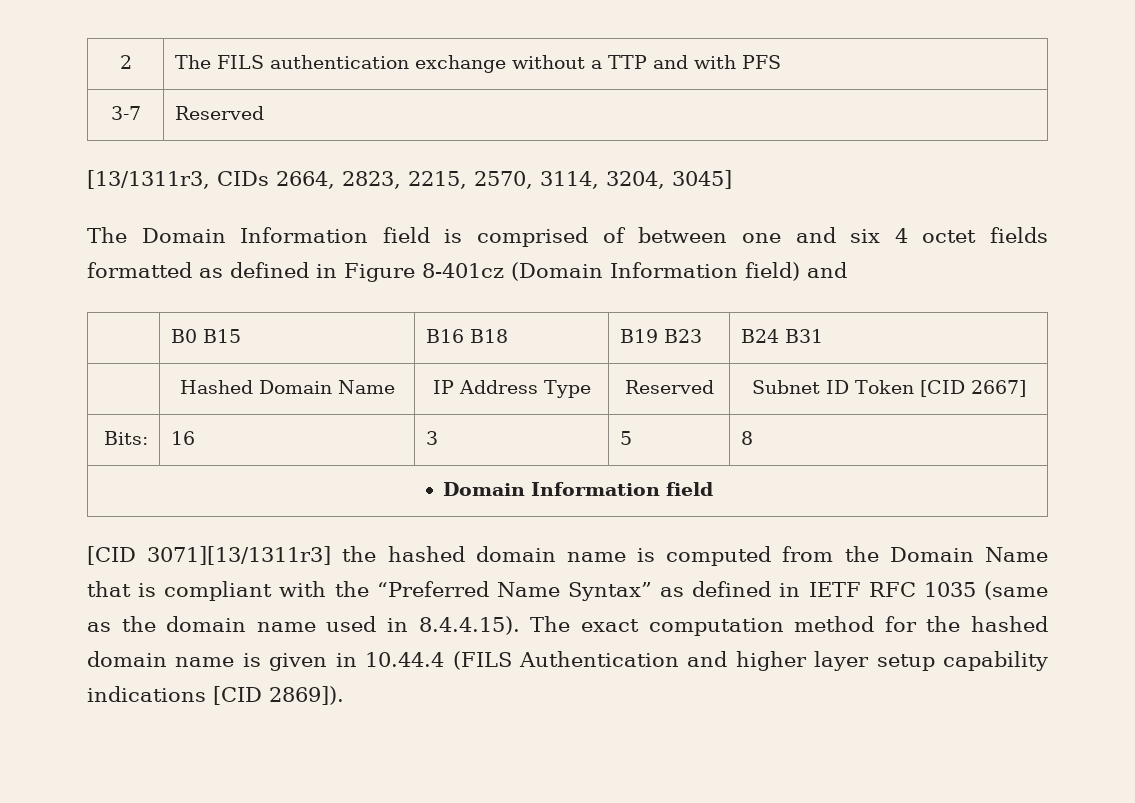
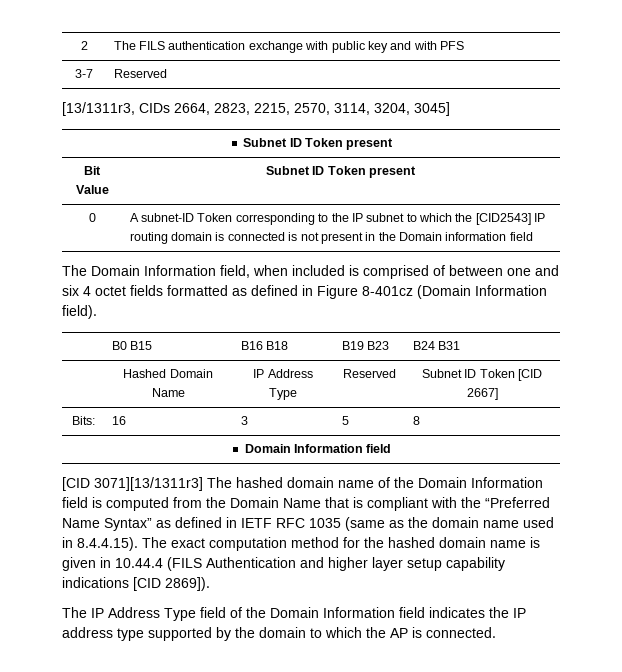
- 2 | The FILS authentication exchange without a TTP and with PFS
+ 2 | The FILS authentication exchange with public key and with PFS
  [13/1311r3, CIDs 2664, 2823, 2215, 2570, 3114, 3204, 3045]
+ Subnet ID Token present
+ Bit Value | Subnet ID Token present
+ 0 | A subnet-ID Token corresponding to the IP subnet to which the [CID2543] IP routing domain is connected is not present in the Domain information field
- The Domain Information field is comprised of between one and six 4 octet fields formatted as defined in Figure 8-401cz (Domain Information field) and
+ The Domain Information field, when included is comprised of between one and six 4 octet fields formatted as defined in Figure 8-401cz (Domain Information field).
- [CID 3071][13/1311r3] the hashed domain name is computed from the Domain Name that is compliant with the “Preferred Name Syntax” as defined in IETF RFC 1035 (same as the domain name used in 8.4.4.15). The exact computation method for the hashed domain name is given in 10.44.4 (FILS Authentication and higher layer setup capability indications [CID 2869]).
+ [CID 3071][13/1311r3] The hashed domain name of the Domain Information field is computed from the Domain Name that is compliant with the “Preferred Name Syntax” as defined in IETF RFC 1035 (same as the domain name used in 8.4.4.15). The exact computation method for the hashed domain name is given in 10.44.4 (FILS Authentication and higher layer setup capability indications [CID 2869]).
+ The IP Address Type field of the Domain Information field indicates the IP address type supported by the domain to which the AP is connected.

